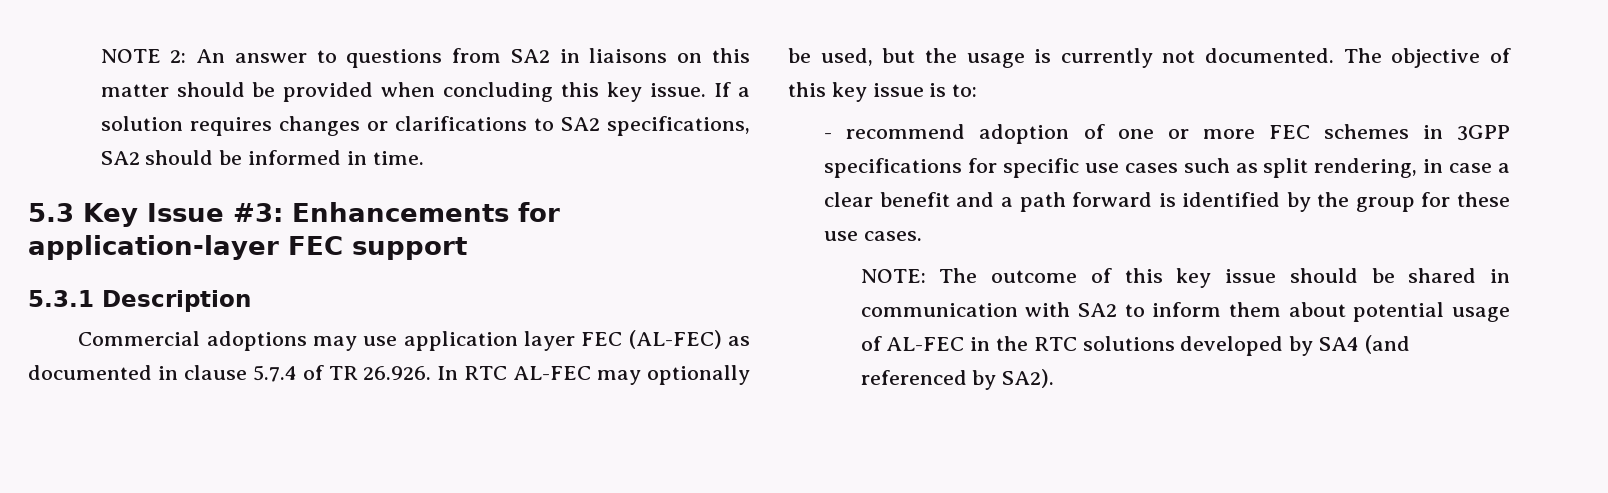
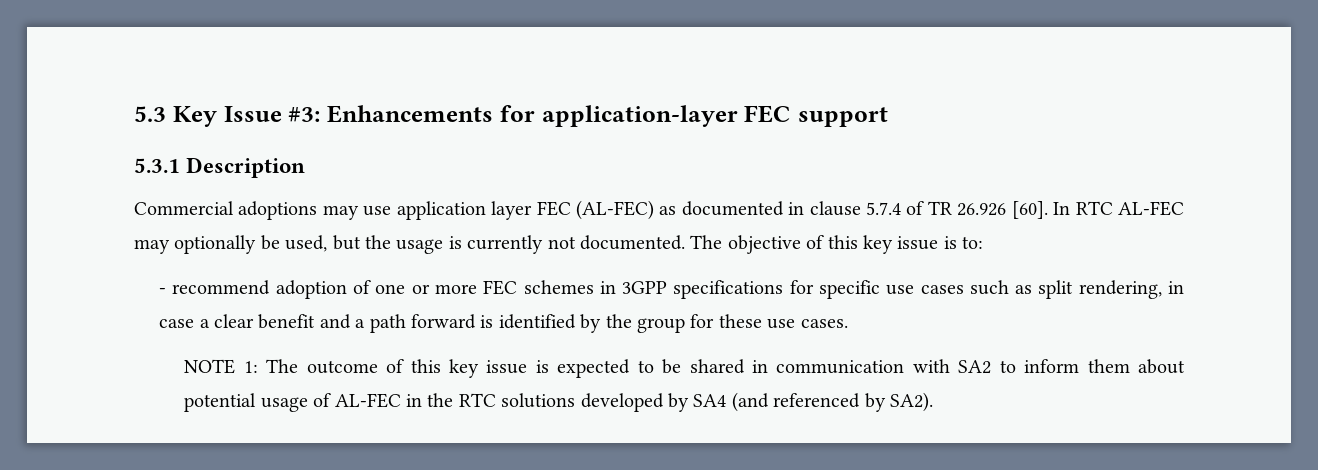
- NOTE 2: An answer to questions from SA2 in liaisons on this matter should be provided when concluding this key issue. If a solution requires changes or clarifications to SA2 specifications, SA2 should be informed in time.
- Commercial adoptions may use application layer FEC (AL-FEC) as documented in clause 5.7.4 of TR 26.926. In RTC AL-FEC may optionally be used, but the usage is currently not documented.
+ Commercial adoptions may use application layer FEC (AL-FEC) as documented in clause 5.7.4 of TR 26.926 [60]. In RTC AL-FEC may optionally be used, but the usage is currently not documented.
- NOTE: The outcome of this key issue should be shared in communication with SA2 to inform them about potential usage of AL-FEC in the RTC solutions developed by SA4 (and referenced by SA2).
+ NOTE 1: The outcome of this key issue is expected to be shared in communication with SA2 to inform them about potential usage of AL-FEC in the RTC solutions developed by SA4 (and referenced by SA2).

